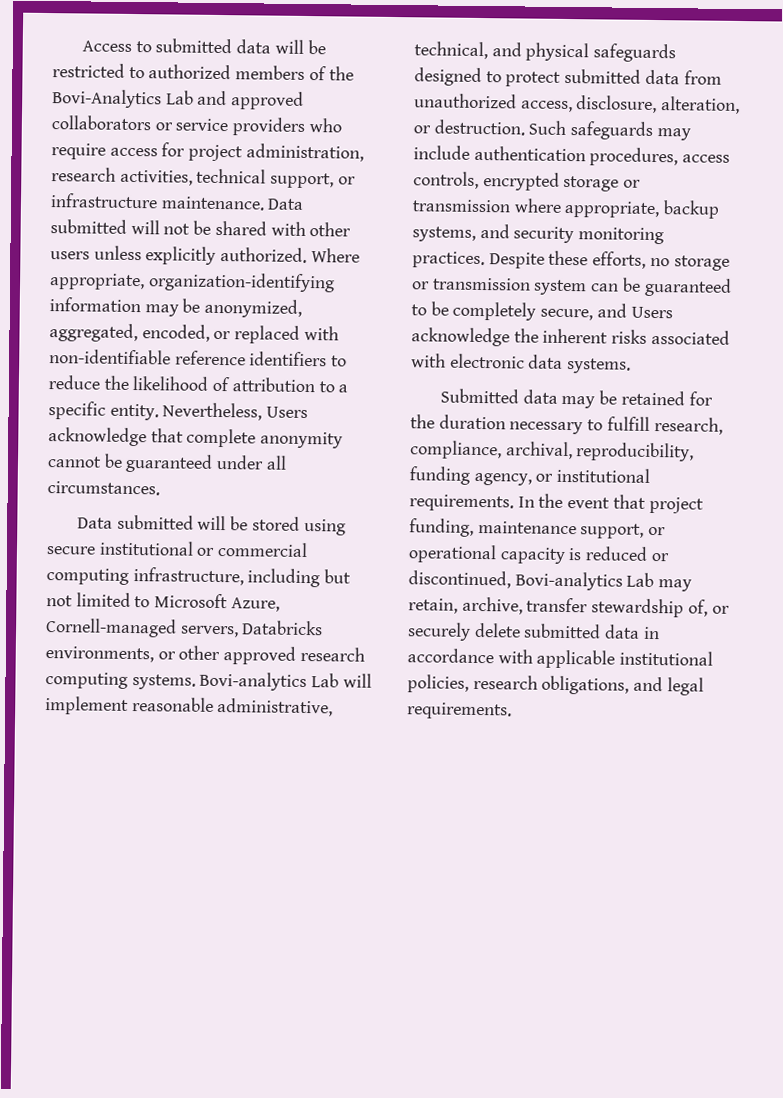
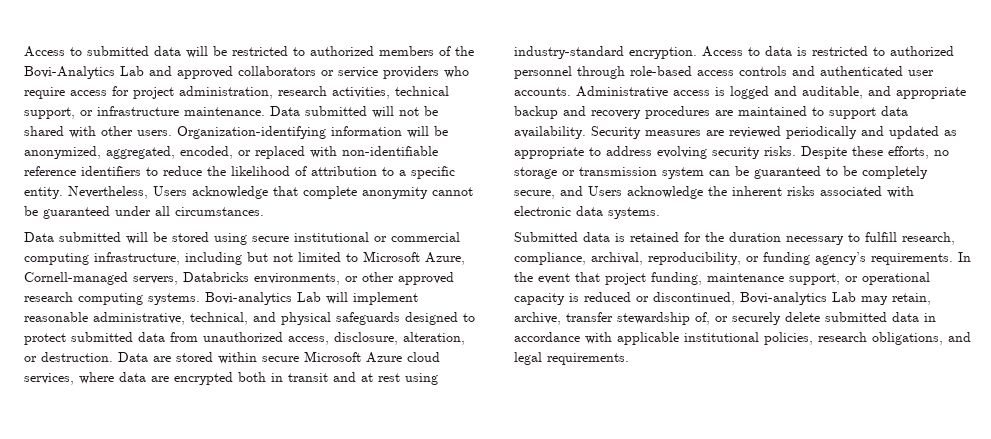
- Data submitted will not be shared with other users unless explicitly authorized. Where appropriate, organization-identifying information may be anonymized, aggregated, encoded, or replaced with non-identifiable reference identifiers to reduce the likelihood of attribution to a specific entity.
+ Data submitted will not be shared with other users. Organization-identifying information will be anonymized, aggregated, encoded, or replaced with non-identifiable reference identifiers to reduce the likelihood of attribution to a specific entity.
- Such safeguards may include authentication procedures, access controls, encrypted storage or transmission where appropriate, backup systems, and security monitoring practices.
+ Data are stored within secure Microsoft Azure cloud services, where data are encrypted both in transit and at rest using industry-standard encryption. Access to data is restricted to authorized personnel through role-based access controls and authenticated user accounts. Administrative access is logged and auditable, and appropriate backup and recovery procedures are maintained to support data availability. Security measures are reviewed periodically and updated as appropriate to address evolving security risks.
- Submitted data may be retained for the duration necessary to fulfill research, compliance, archival, reproducibility, funding agency, or institutional requirements.
+ Submitted data is retained for the duration necessary to fulfill research, compliance, archival, reproducibility, or funding agency’s requirements.

